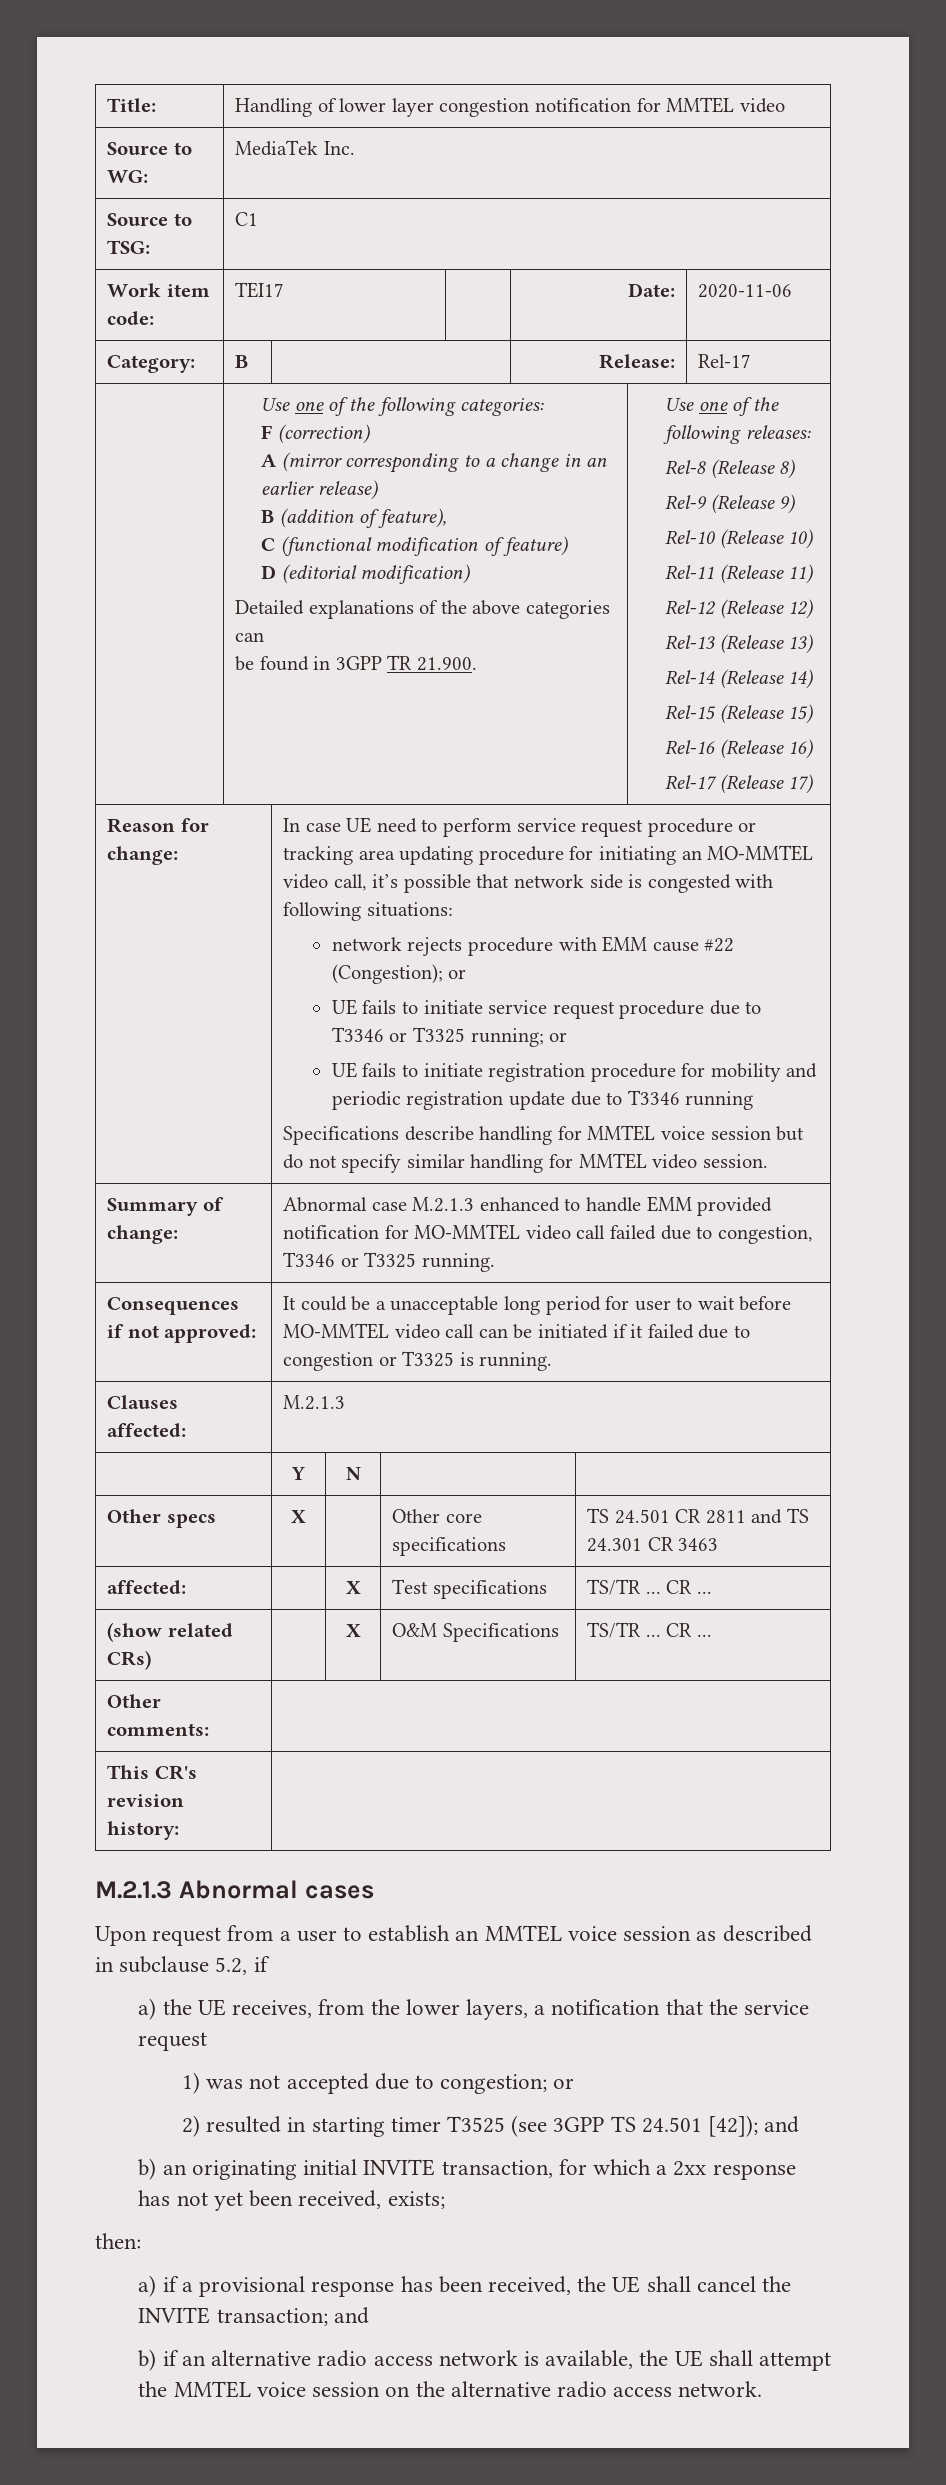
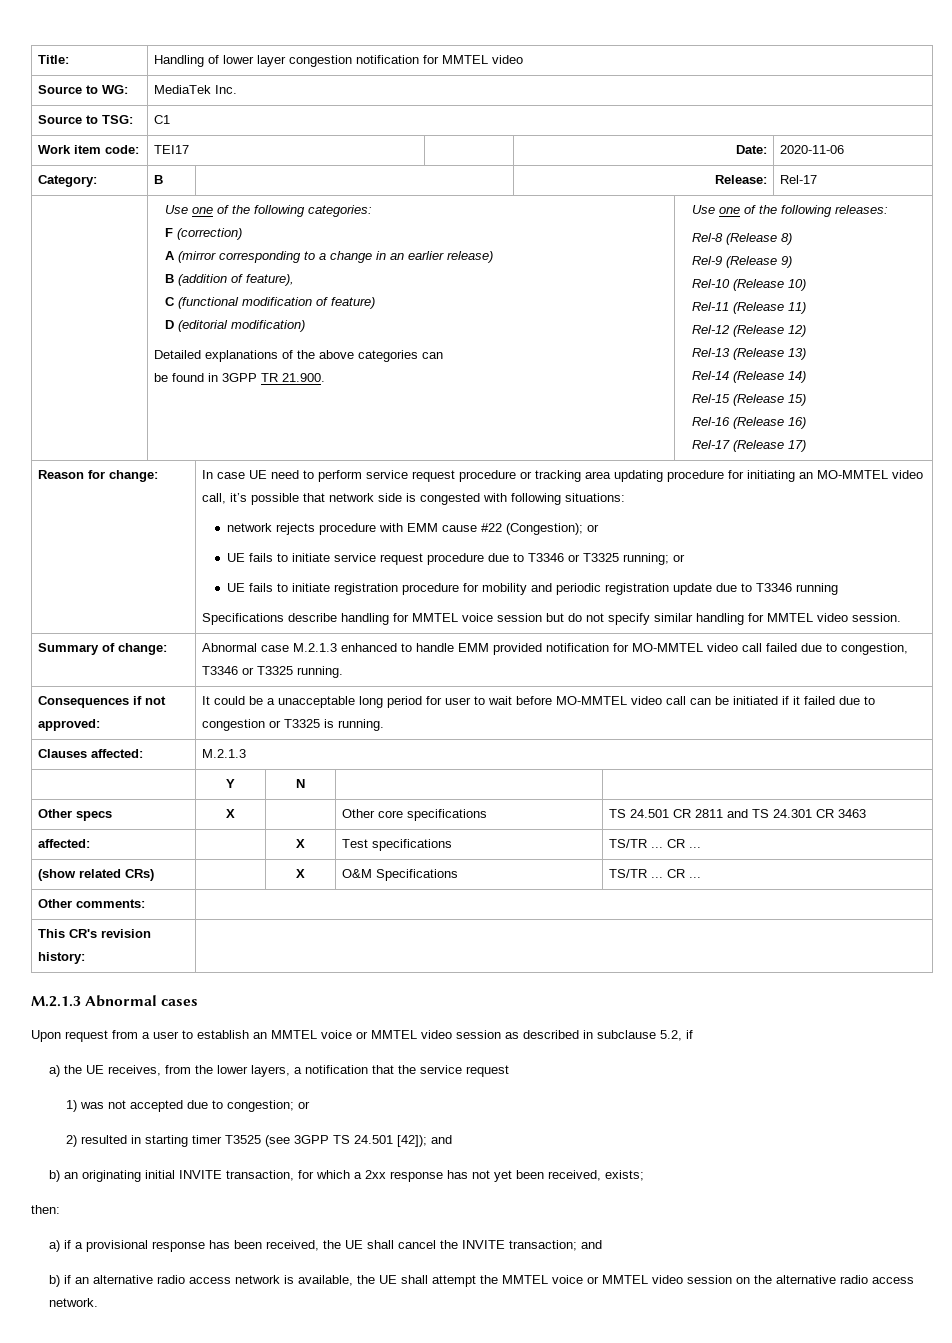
- Upon request from a user to establish an MMTEL voice session as described in subclause 5.2, if
+ Upon request from a user to establish an MMTEL voice or MMTEL video session as described in subclause 5.2, if
- b) if an alternative radio access network is available, the UE shall attempt the MMTEL voice session on the alternative radio access network.
+ b) if an alternative radio access network is available, the UE shall attempt the MMTEL voice or MMTEL video session on the alternative radio access network.

